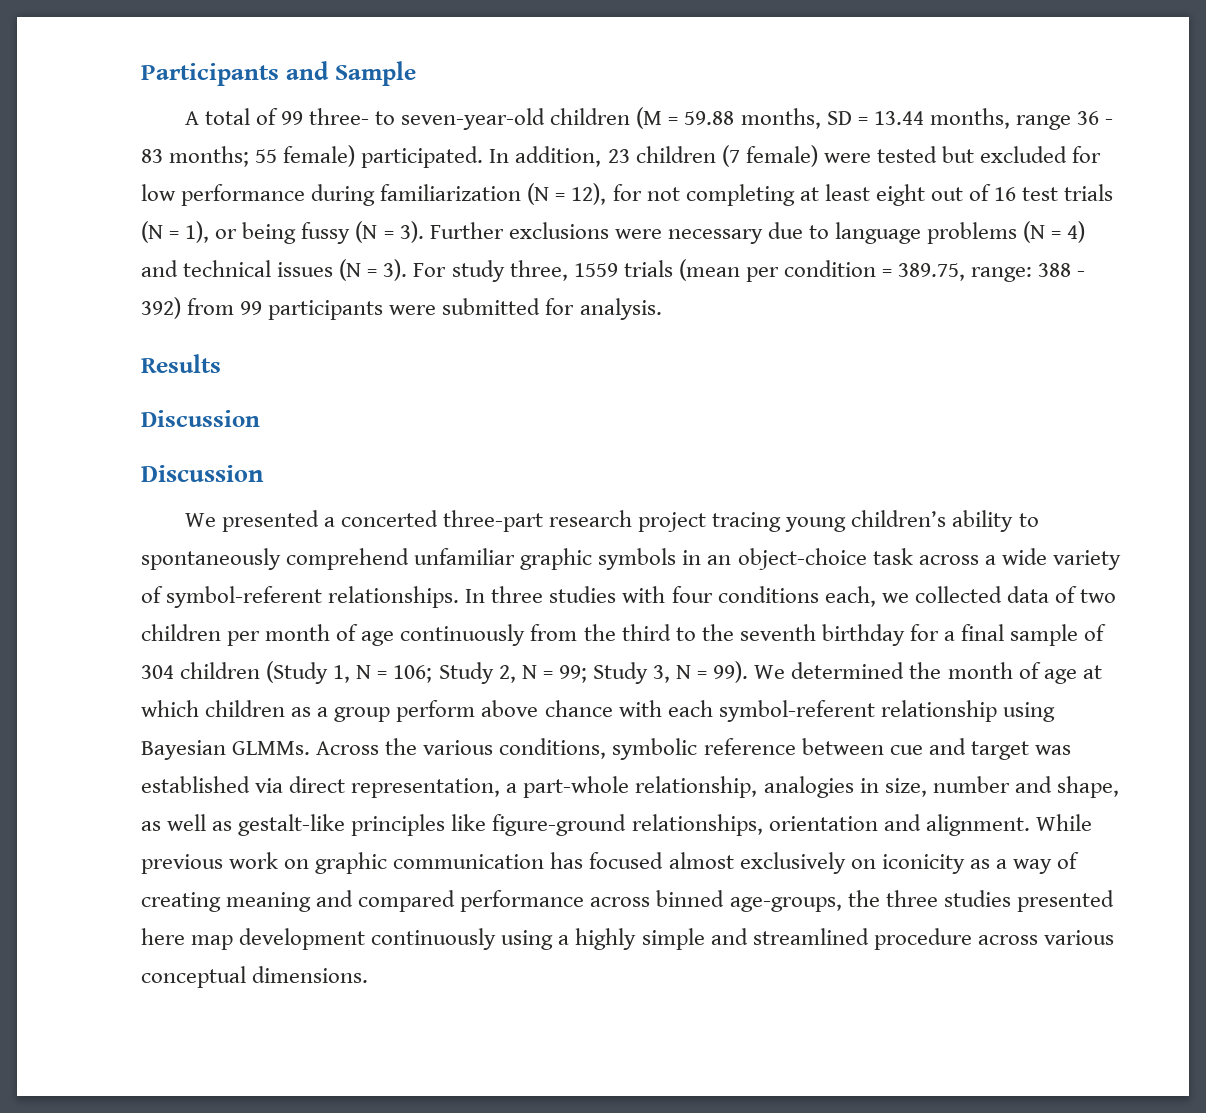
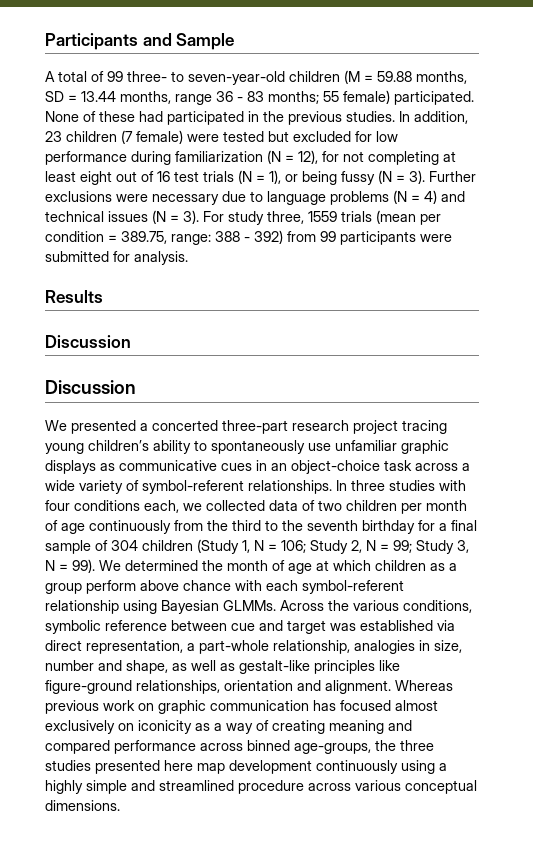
+ None of these had participated in the previous studies.
- We presented a concerted three-part research project tracing young children’s ability to spontaneously comprehend unfamiliar graphic symbols in an object-choice task across a wide variety of symbol-referent relationships.
+ We presented a concerted three-part research project tracing young children’s ability to spontaneously use unfamiliar graphic displays as communicative cues in an object-choice task across a wide variety of symbol-referent relationships.
- While previous work on graphic communication has focused almost exclusively on iconicity as a way of creating meaning and compared performance across binned age-groups, the three studies presented here map development continuously using a highly simple and streamlined procedure across various conceptual dimensions.
+ Whereas previous work on graphic communication has focused almost exclusively on iconicity as a way of creating meaning and compared performance across binned age-groups, the three studies presented here map development continuously using a highly simple and streamlined procedure across various conceptual dimensions.

